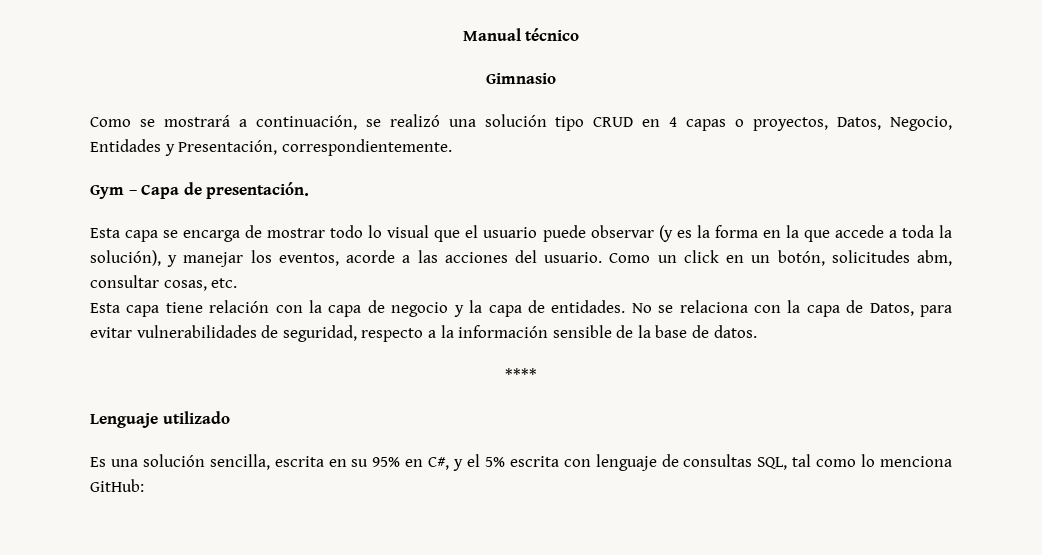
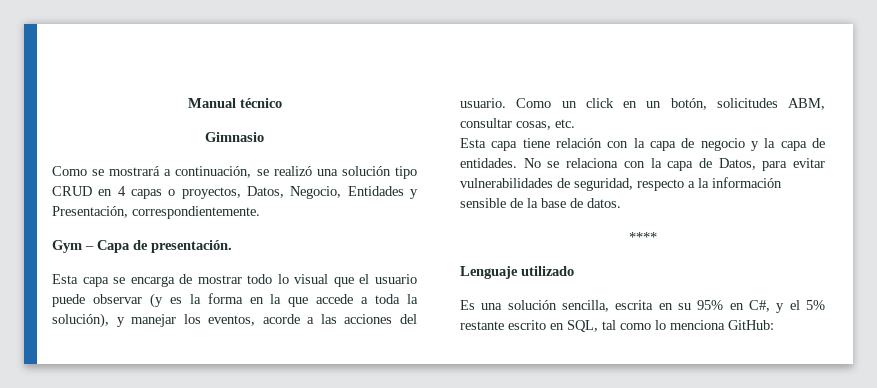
- Como un click en un botón, solicitudes abm, consultar cosas, etc.
+ Como un click en un botón, solicitudes ABM, consultar cosas, etc.
- Es una solución sencilla, escrita en su 95% en C#, y el 5% escrita con lenguaje de consultas SQL, tal como lo menciona GitHub:
+ Es una solución sencilla, escrita en su 95% en C#, y el 5% restante escrito en SQL, tal como lo menciona GitHub:

